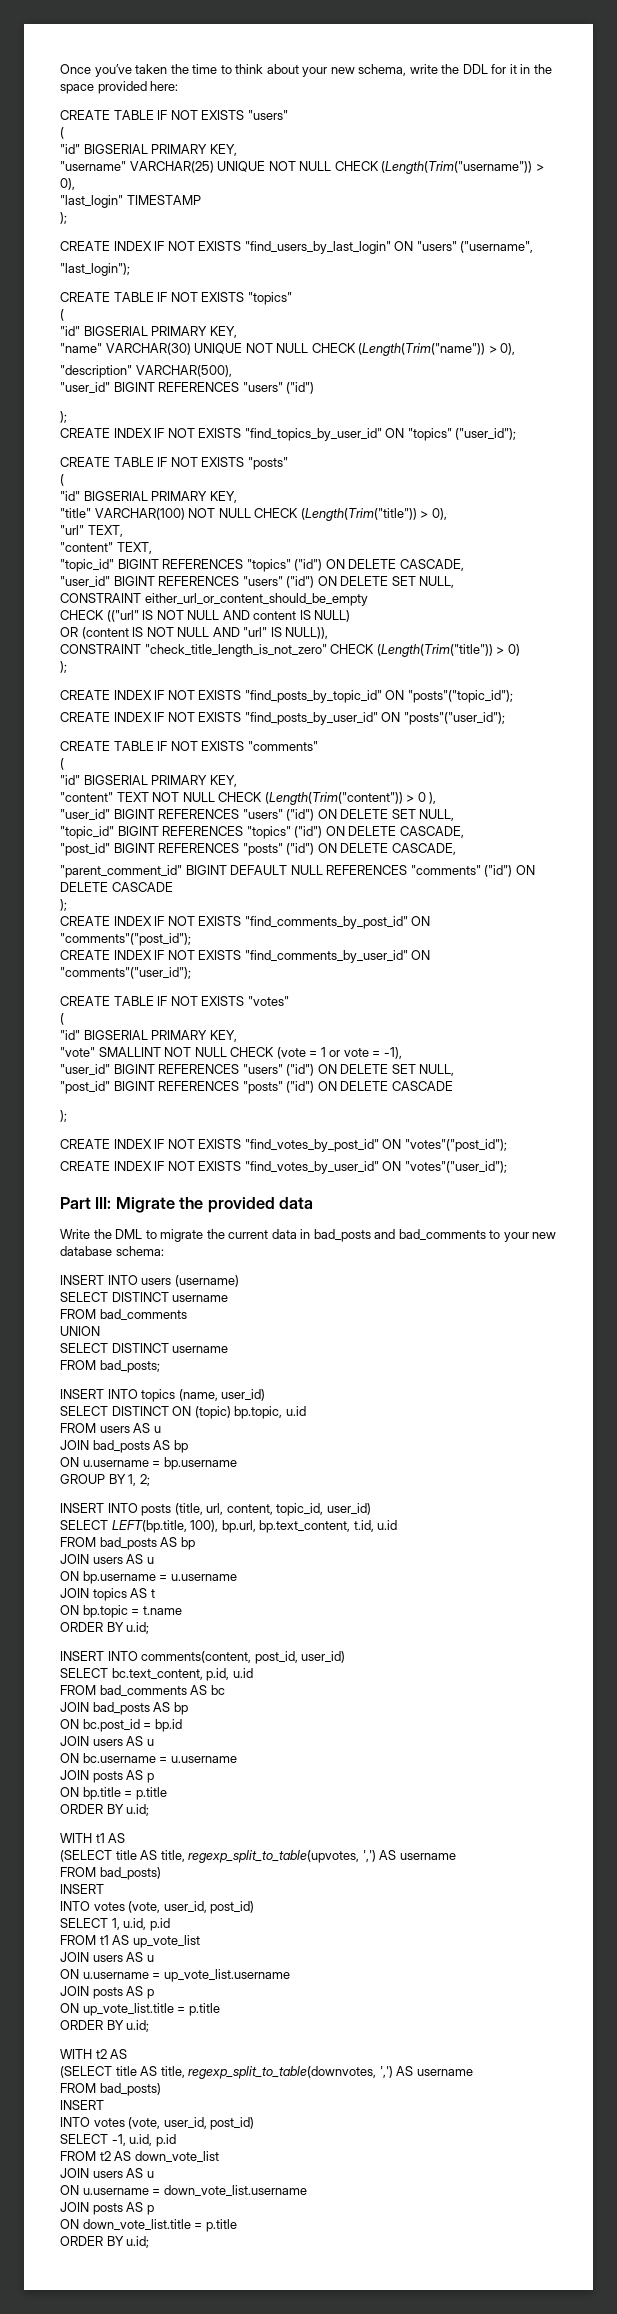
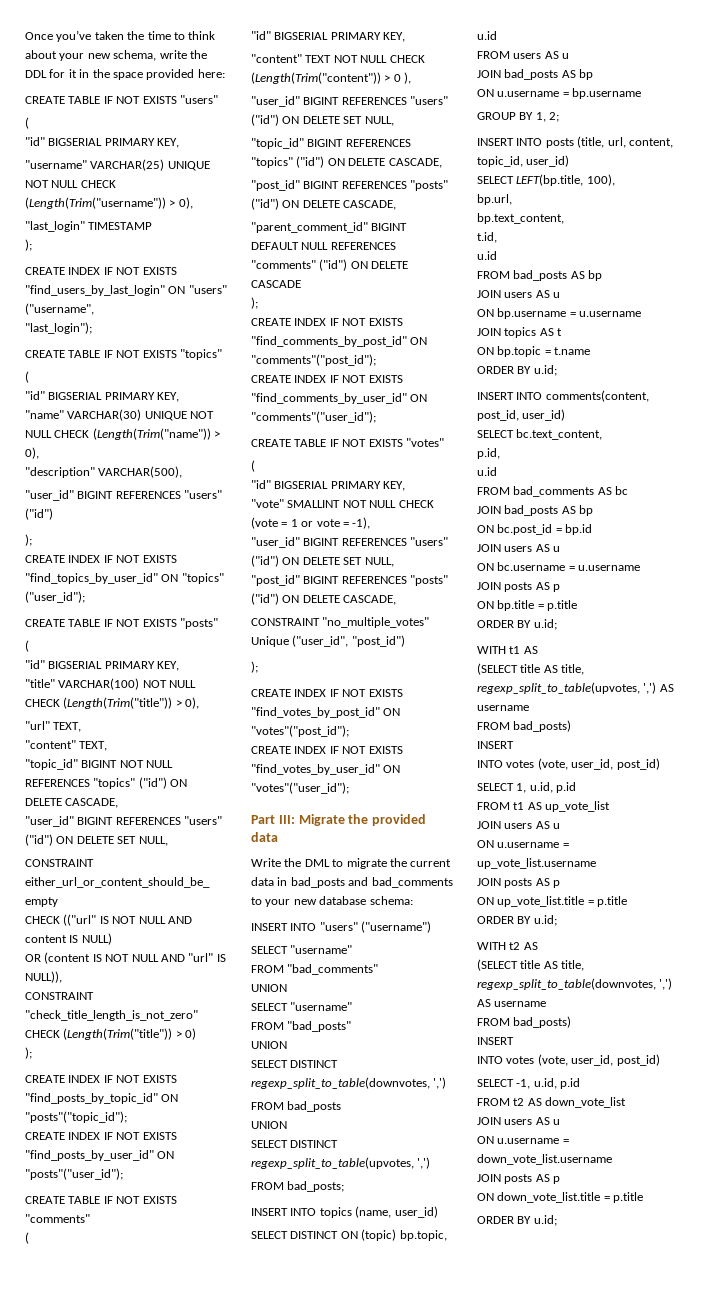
  "content" TEXT,
- "topic_id" BIGINT REFERENCES "topics" ("id") ON DELETE CASCADE,
+ "topic_id" BIGINT NOT NULL REFERENCES "topics" ("id") ON DELETE CASCADE,
  "vote" SMALLINT NOT NULL CHECK (vote = 1 or vote = -1),
  "user_id" BIGINT REFERENCES "users" ("id") ON DELETE SET NULL,
- "post_id" BIGINT REFERENCES "posts" ("id") ON DELETE CASCADE
+ "post_id" BIGINT REFERENCES "posts" ("id") ON DELETE CASCADE,
+ CONSTRAINT "no_multiple_votes" Unique ("user_id", "post_id")
- INSERT INTO users (username)
- SELECT DISTINCT username
- FROM bad_comments
+ INSERT INTO "users" ("username")
+ SELECT "username"
+ FROM "bad_comments"
  UNION
- SELECT DISTINCT username
+ SELECT "username"
+ FROM "bad_posts"
+ UNION
+ SELECT DISTINCT regexp_split_to_table(downvotes, ',')
+ FROM bad_posts
+ UNION
+ SELECT DISTINCT regexp_split_to_table(upvotes, ',')
- SELECT LEFT(bp.title, 100), bp.url, bp.text_content, t.id, u.id
+ SELECT LEFT(bp.title, 100),
+ bp.url,
+ bp.text_content,
+ t.id,
+ u.id
- SELECT bc.text_content, p.id, u.id
+ SELECT bc.text_content,
+ p.id,
+ u.id

